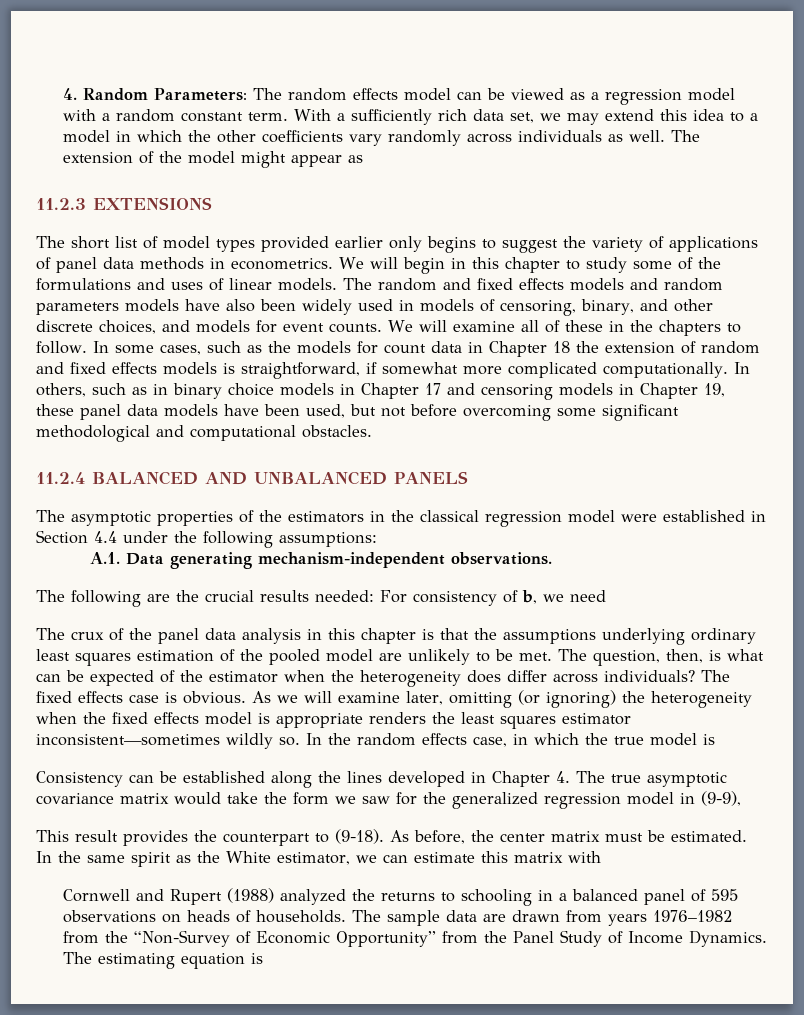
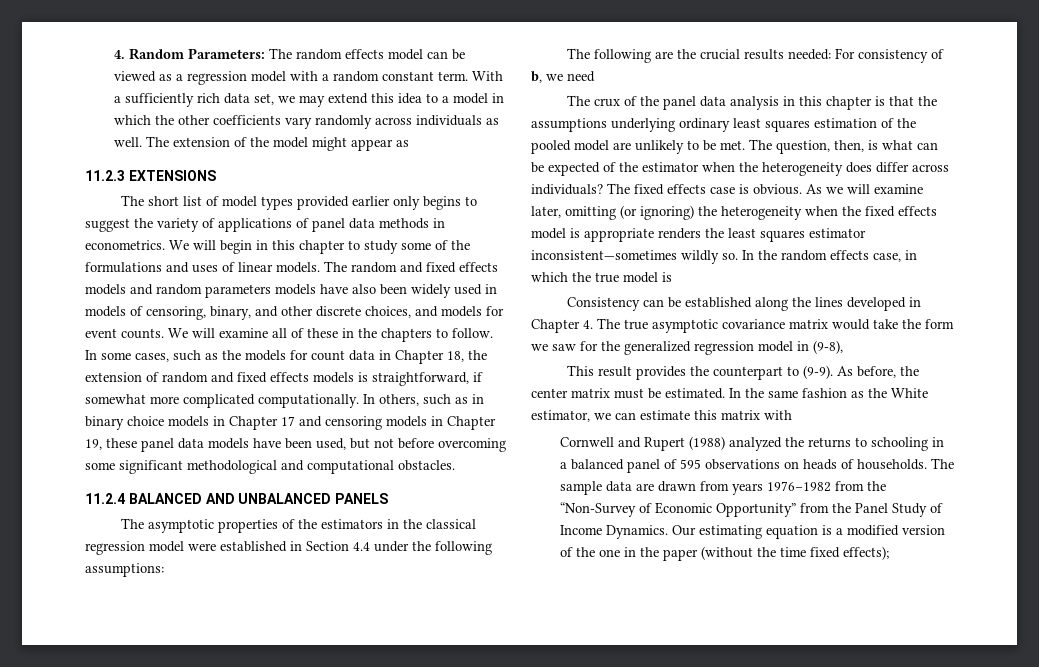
- In some cases, such as the models for count data in Chapter 18 the extension of random and fixed effects models is straightforward, if somewhat more complicated computationally.
+ In some cases, such as the models for count data in Chapter 18, the extension of random and fixed effects models is straightforward, if somewhat more complicated computationally.
- A.1. Data generating mechanism-independent observations.
- Consistency can be established along the lines developed in Chapter 4. The true asymptotic covariance matrix would take the form we saw for the generalized regression model in (9-9),
+ Consistency can be established along the lines developed in Chapter 4. The true asymptotic covariance matrix would take the form we saw for the generalized regression model in (9-8),
- This result provides the counterpart to (9-18).
+ This result provides the counterpart to (9-9).
- In the same spirit as the White estimator, we can estimate this matrix with
+ In the same fashion as the White estimator, we can estimate this matrix with
- The estimating equation is
+ Our estimating equation is a modified version of the one in the paper (without the time fixed effects);

